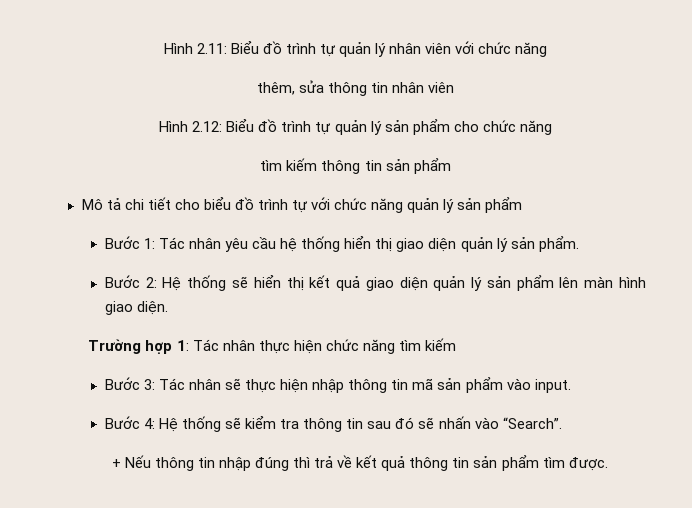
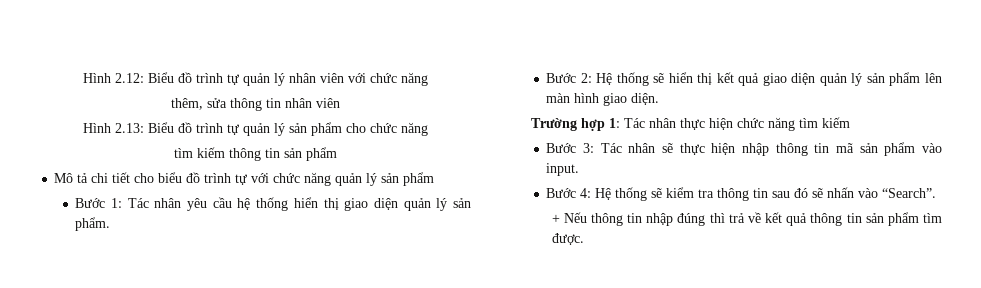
- Hình 2.11: Biểu đồ trình tự quản lý nhân viên với chức năng
+ Hình 2.12: Biểu đồ trình tự quản lý nhân viên với chức năng
- Hình 2.12: Biểu đồ trình tự quản lý sản phẩm cho chức năng
+ Hình 2.13: Biểu đồ trình tự quản lý sản phẩm cho chức năng

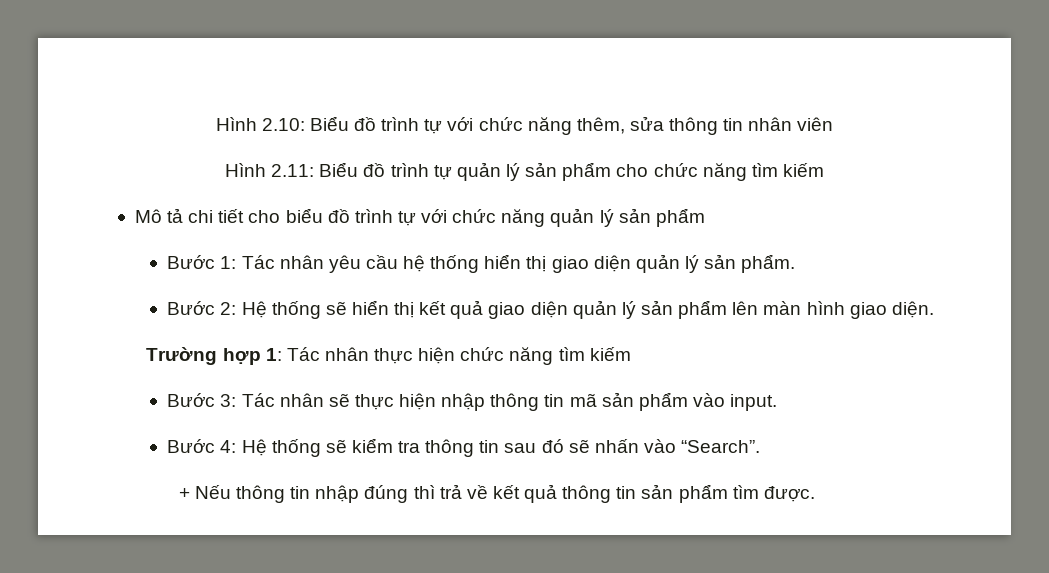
- Hình 2.12: Biểu đồ trình tự quản lý nhân viên với chức năng
- thêm, sửa thông tin nhân viên
+ Hình 2.10: Biểu đồ trình tự với chức năng thêm, sửa thông tin nhân viên
- Hình 2.13: Biểu đồ trình tự quản lý sản phẩm cho chức năng
- tìm kiếm thông tin sản phẩm
+ Hình 2.11: Biểu đồ trình tự quản lý sản phẩm cho chức năng tìm kiếm

